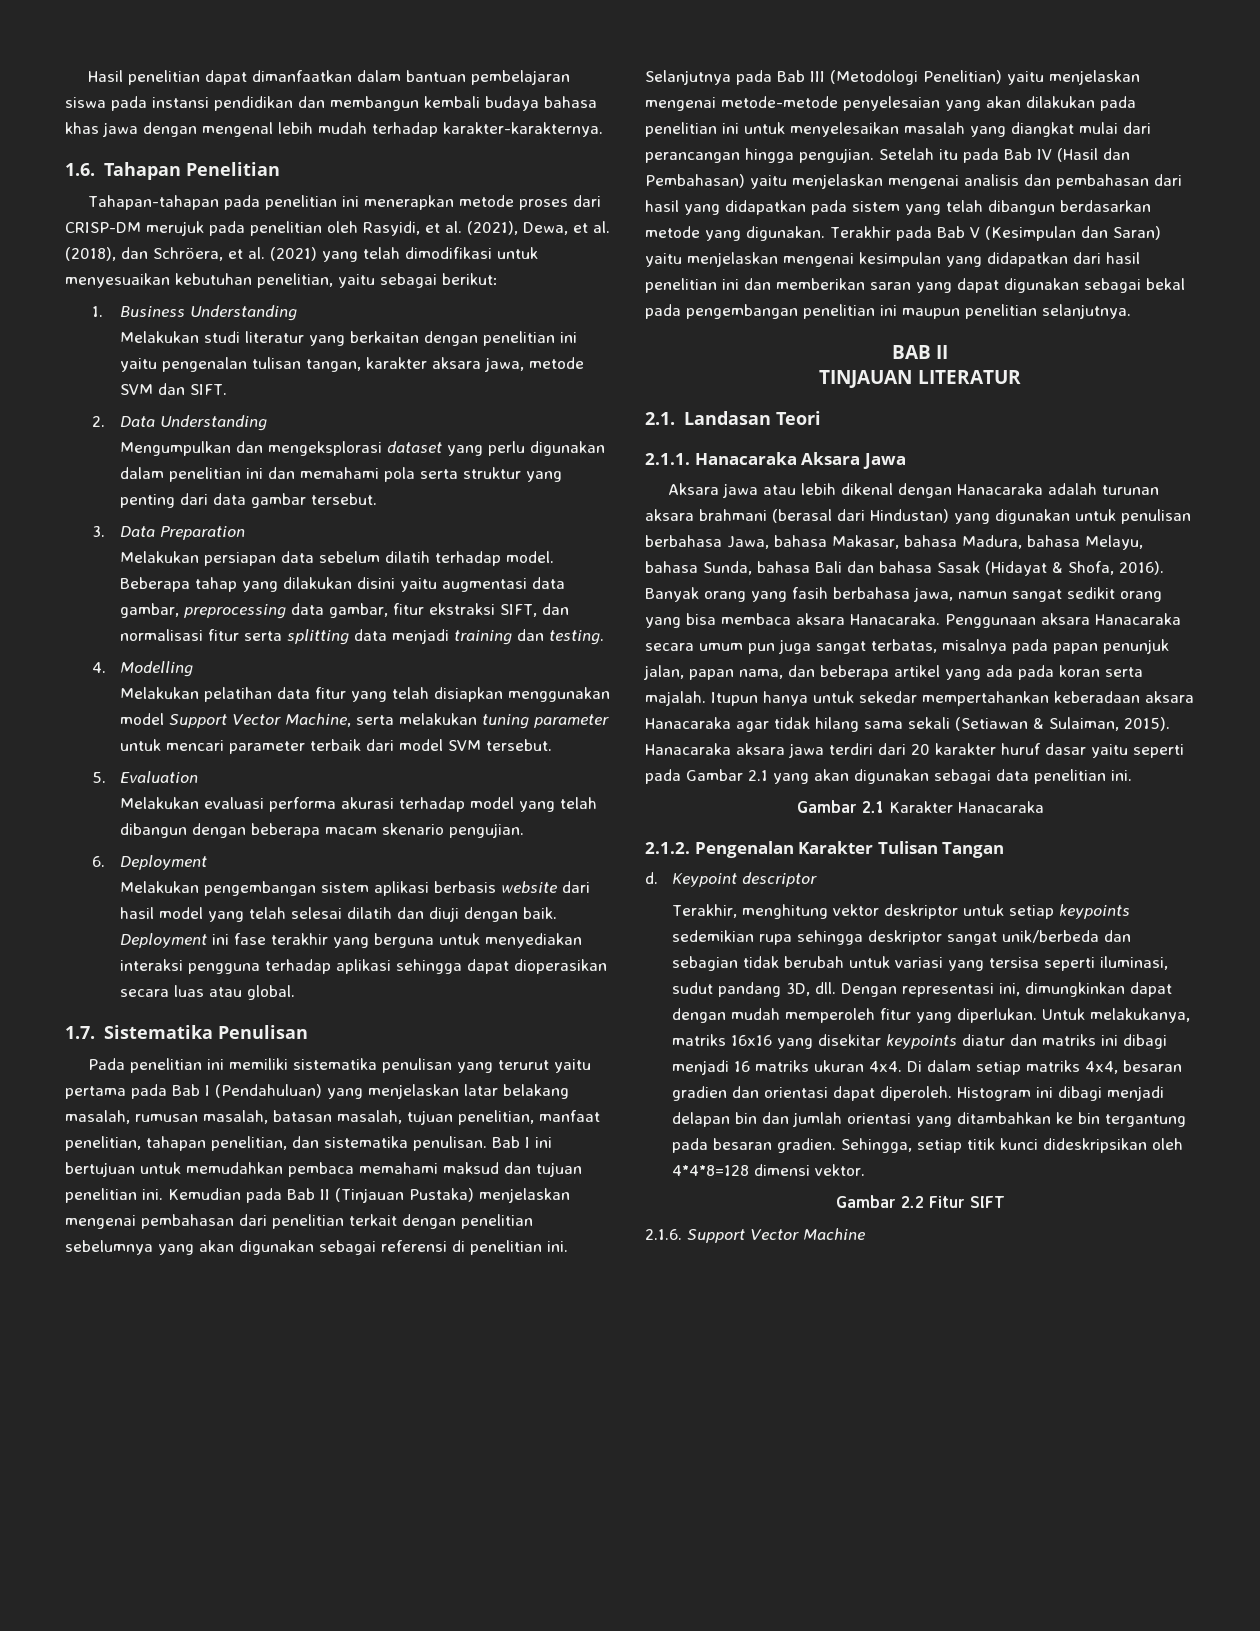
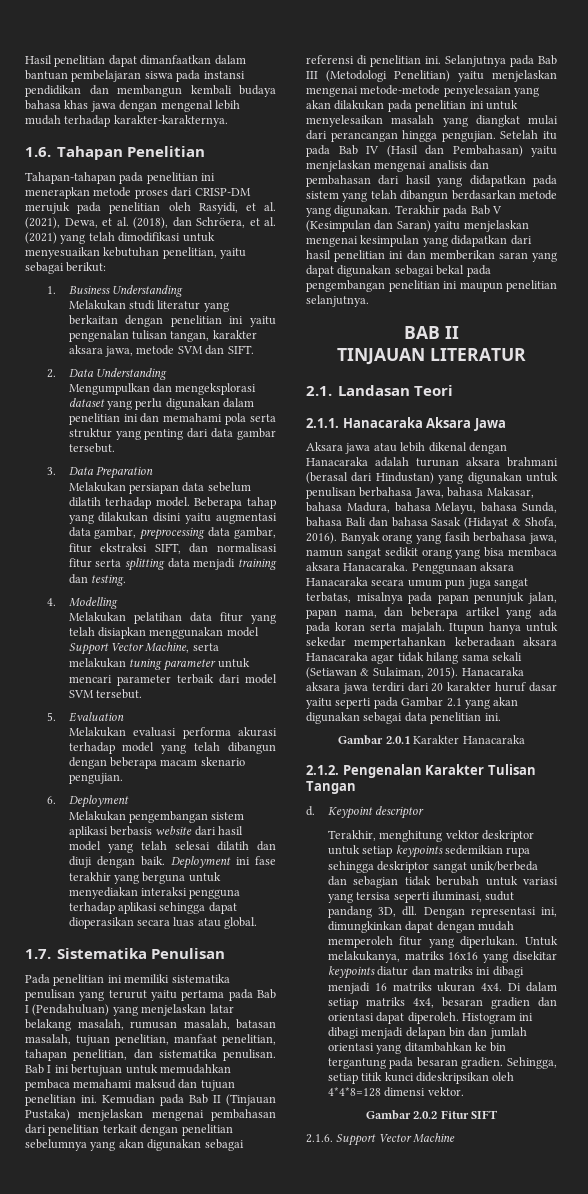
- Gambar 2.1 Karakter Hanacaraka
+ Gambar 2.0.1 Karakter Hanacaraka
- Gambar 2.2 Fitur SIFT
+ Gambar 2.0.2 Fitur SIFT

